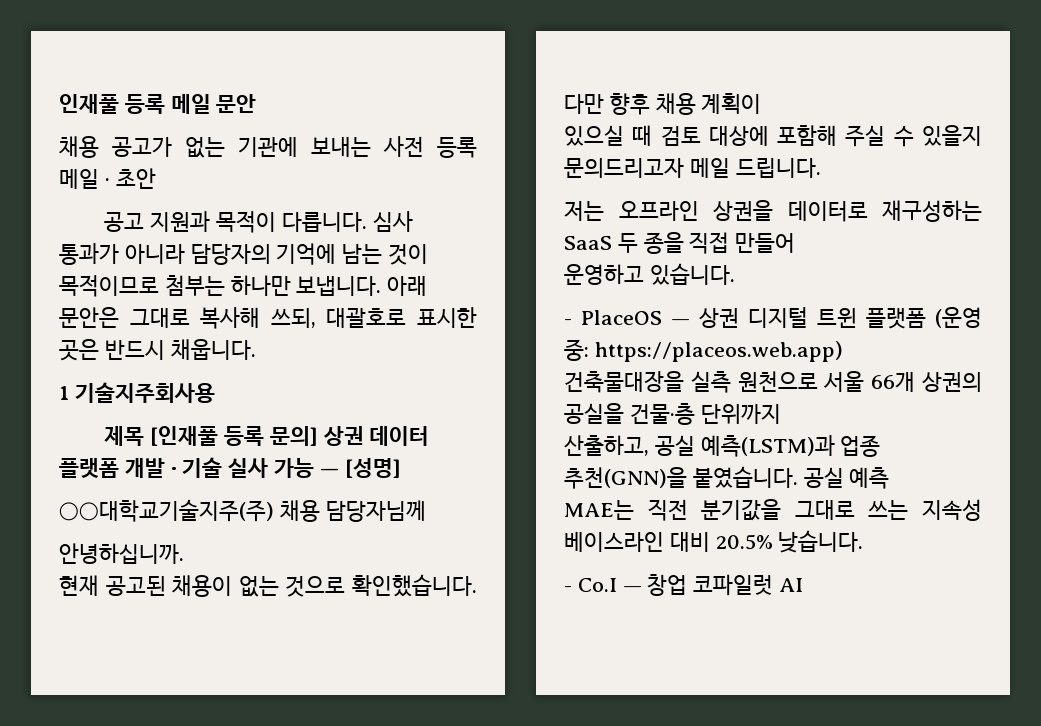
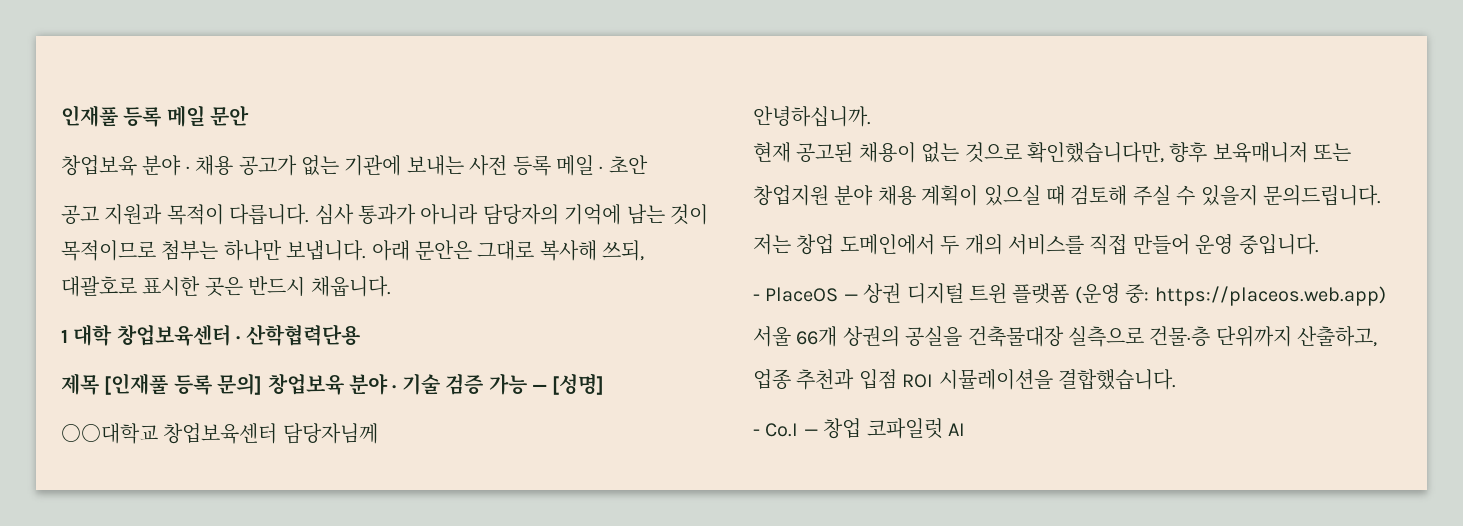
- 채용 공고가 없는 기관에 보내는 사전 등록 메일 · 초안
+ 창업보육 분야 · 채용 공고가 없는 기관에 보내는 사전 등록 메일 · 초안
- 1 기술지주회사용
+ 1 대학 창업보육센터 · 산학협력단용
- 제목 [인재풀 등록 문의] 상권 데이터 플랫폼 개발 · 기술 실사 가능 — [성명]
+ 제목 [인재풀 등록 문의] 창업보육 분야 · 기술 검증 가능 — [성명]
- ○○대학교기술지주(주) 채용 담당자님께
+ ○○대학교 창업보육센터 담당자님께
- 현재 공고된 채용이 없는 것으로 확인했습니다. 다만 향후 채용 계획이
- 있으실 때 검토 대상에 포함해 주실 수 있을지 문의드리고자 메일 드립니다.
- 저는 오프라인 상권을 데이터로 재구성하는 SaaS 두 종을 직접 만들어
- 운영하고 있습니다.
+ 현재 공고된 채용이 없는 것으로 확인했습니다만, 향후 보육매니저 또는
+ 창업지원 분야 채용 계획이 있으실 때 검토해 주실 수 있을지 문의드립니다.
+ 저는 창업 도메인에서 두 개의 서비스를 직접 만들어 운영 중입니다.
- 건축물대장을 실측 원천으로 서울 66개 상권의 공실을 건물·층 단위까지
- 산출하고, 공실 예측(LSTM)과 업종 추천(GNN)을 붙였습니다. 공실 예측
- MAE는 직전 분기값을 그대로 쓰는 지속성 베이스라인 대비 20.5% 낮습니다.
+ 서울 66개 상권의 공실을 건축물대장 실측으로 건물·층 단위까지 산출하고,
+ 업종 추천과 입점 ROI 시뮬레이션을 결합했습니다.

